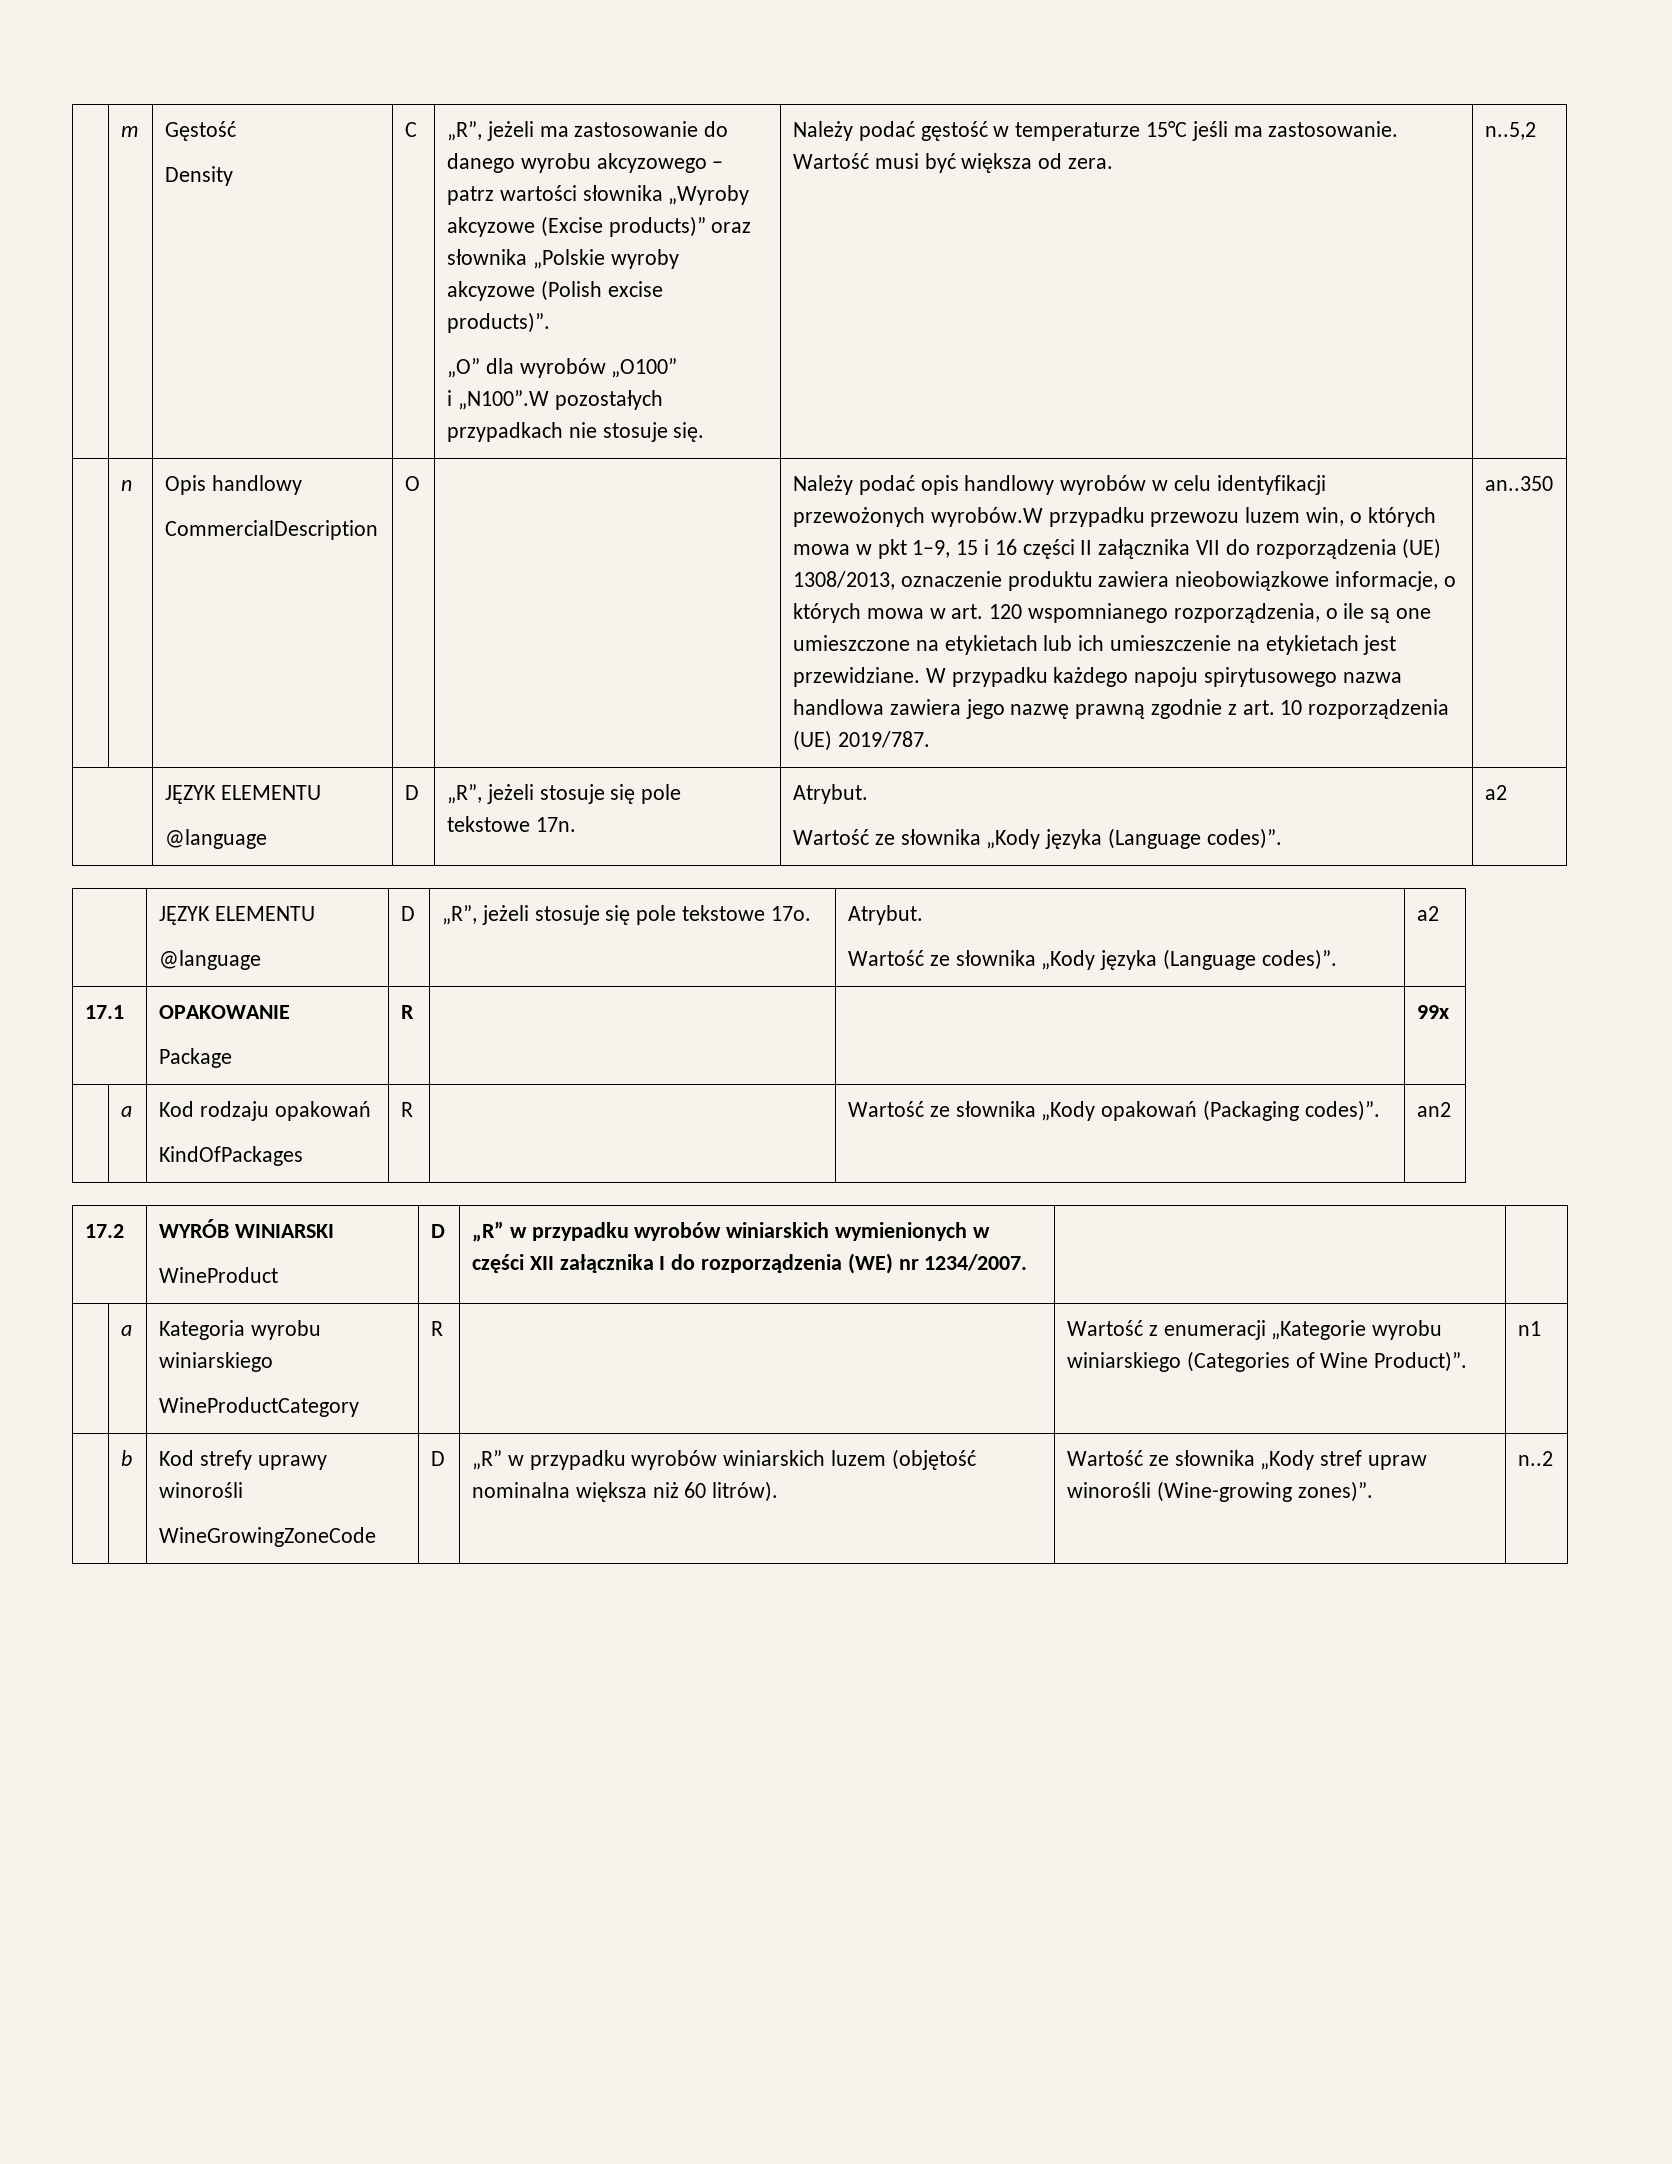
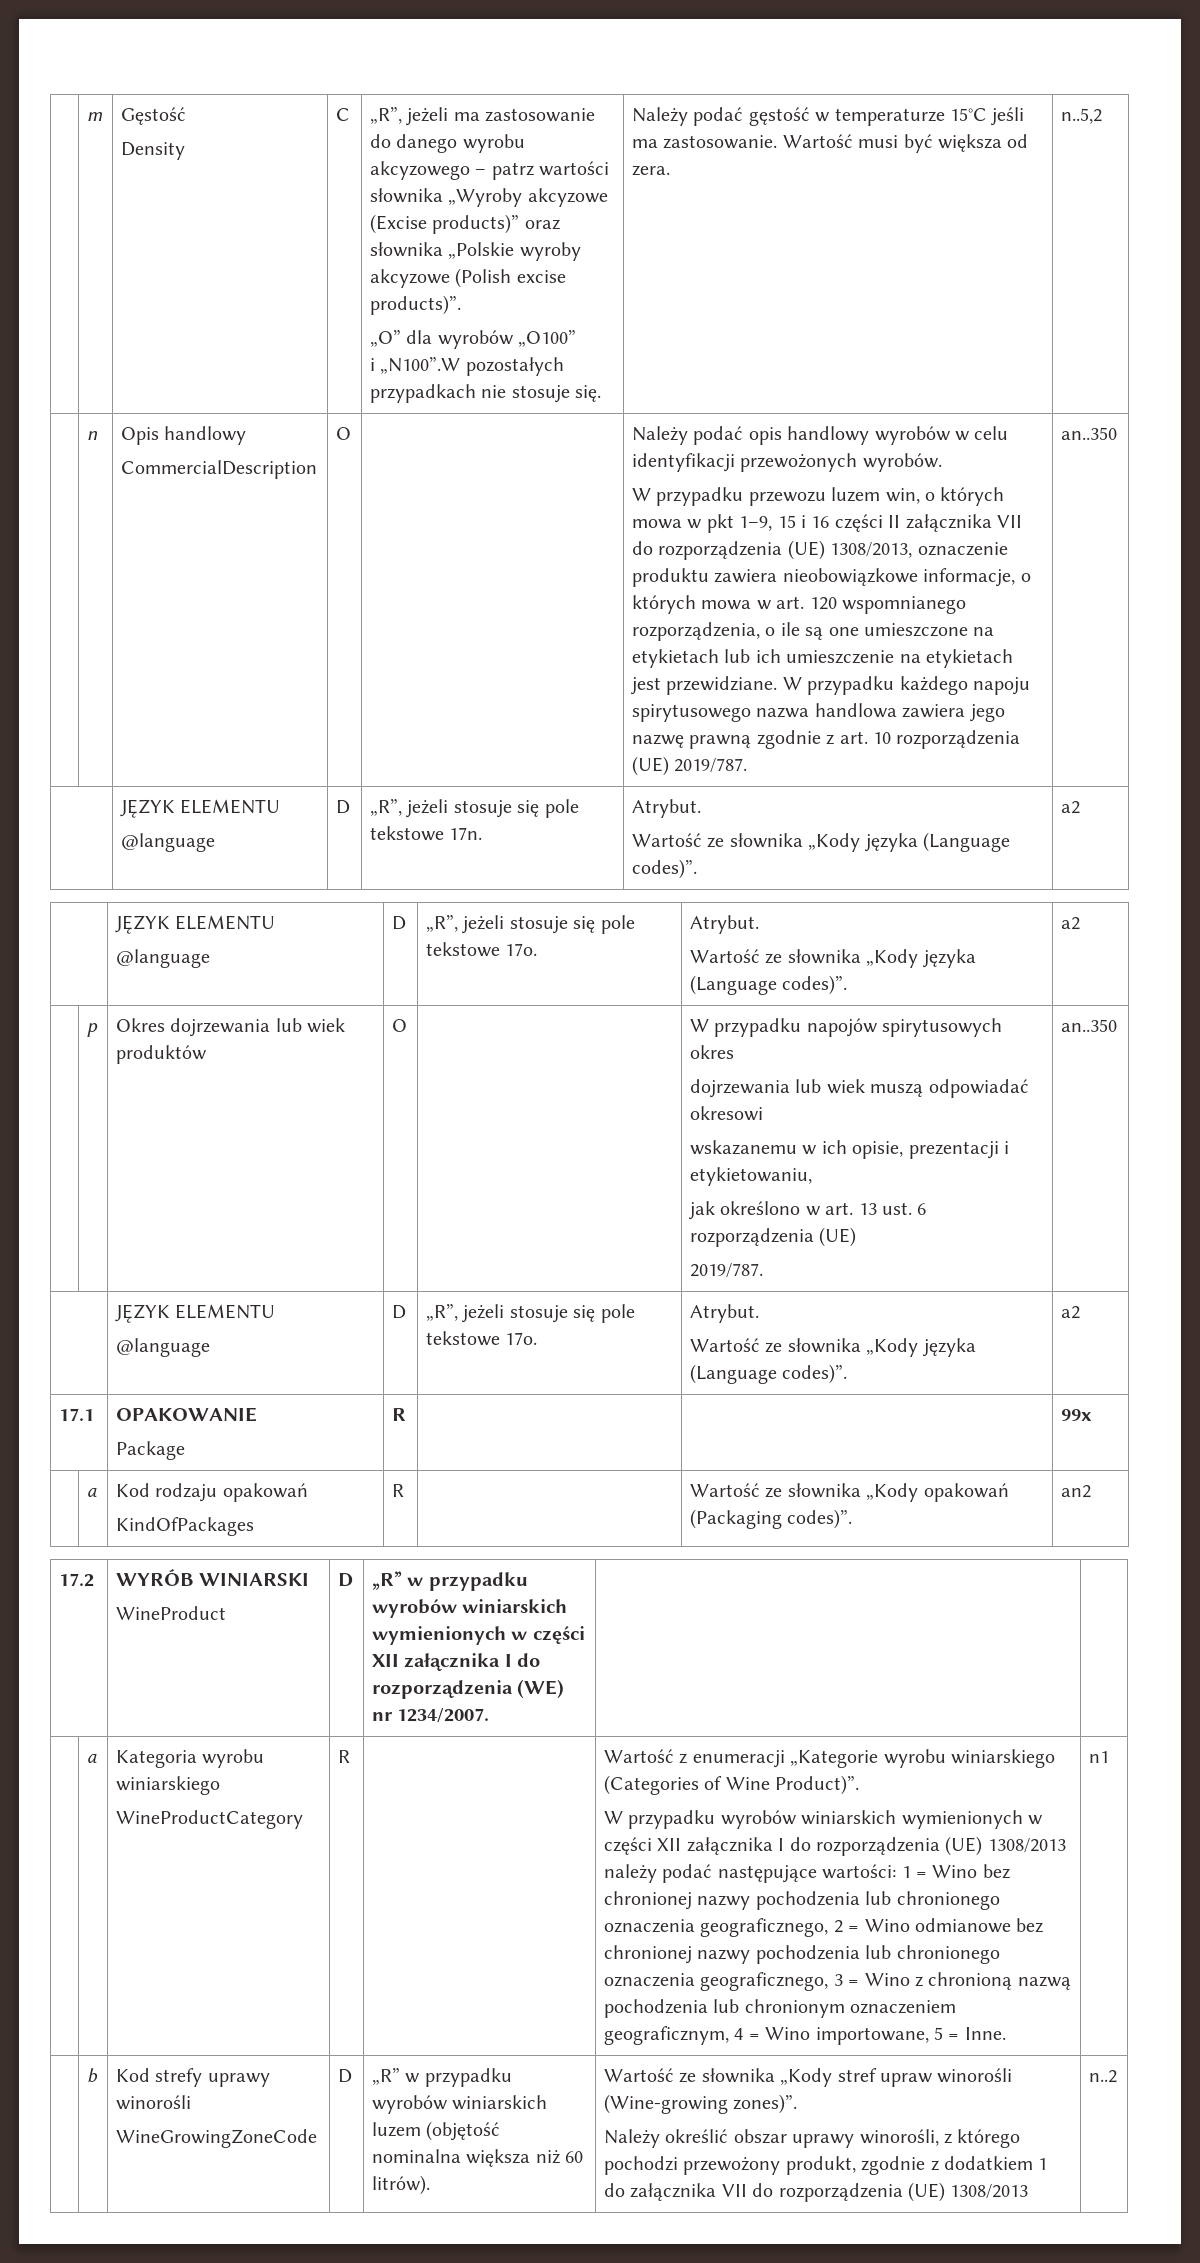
- Należy podać opis handlowy wyrobów w celu identyfikacji przewożonych wyrobów.W przypadku przewozu luzem win, o których mowa w pkt 1–9, 15 i 16 części II załącznika VII do rozporządzenia (UE) 1308/2013, oznaczenie produktu zawiera nieobowiązkowe informacje, o których mowa w art. 120 wspomnianego rozporządzenia, o ile są one umieszczone na etykietach lub ich umieszczenie na etykietach jest przewidziane.
+ Należy podać opis handlowy wyrobów w celu identyfikacji przewożonych wyrobów.
+ W przypadku przewozu luzem win, o których mowa w pkt 1–9, 15 i 16 części II załącznika VII do rozporządzenia (UE) 1308/2013, oznaczenie produktu zawiera nieobowiązkowe informacje, o których mowa w art. 120 wspomnianego rozporządzenia, o ile są one umieszczone na etykietach lub ich umieszczenie na etykietach jest przewidziane.
+ | p | Okres dojrzewania lub wiek produktów | O | | W przypadku napojów spirytusowych okres
+ dojrzewania lub wiek muszą odpowiadać okresowi
+ wskazanemu w ich opisie, prezentacji i etykietowaniu,
+ jak określono w art. 13 ust. 6 rozporządzenia (UE)
+ 2019/787. | an..350
+ | JĘZYK ELEMENTU
+ @language | D | „R”, jeżeli stosuje się pole tekstowe 17o. | Atrybut.
+ Wartość ze słownika „Kody języka (Language codes)”. | a2
+ W przypadku wyrobów winiarskich wymienionych w części XII załącznika I do rozporządzenia (UE) 1308/2013 należy podać następujące wartości: 1 = Wino bez chronionej nazwy pochodzenia lub chronionego oznaczenia geograficznego, 2 = Wino odmianowe bez chronionej nazwy pochodzenia lub chronionego oznaczenia geograficznego, 3 = Wino z chronioną nazwą pochodzenia lub chronionym oznaczeniem geograficznym, 4 = Wino importowane, 5 = Inne.
+ Należy określić obszar uprawy winorośli, z którego pochodzi przewożony produkt, zgodnie z dodatkiem 1 do załącznika VII do rozporządzenia (UE) 1308/2013

